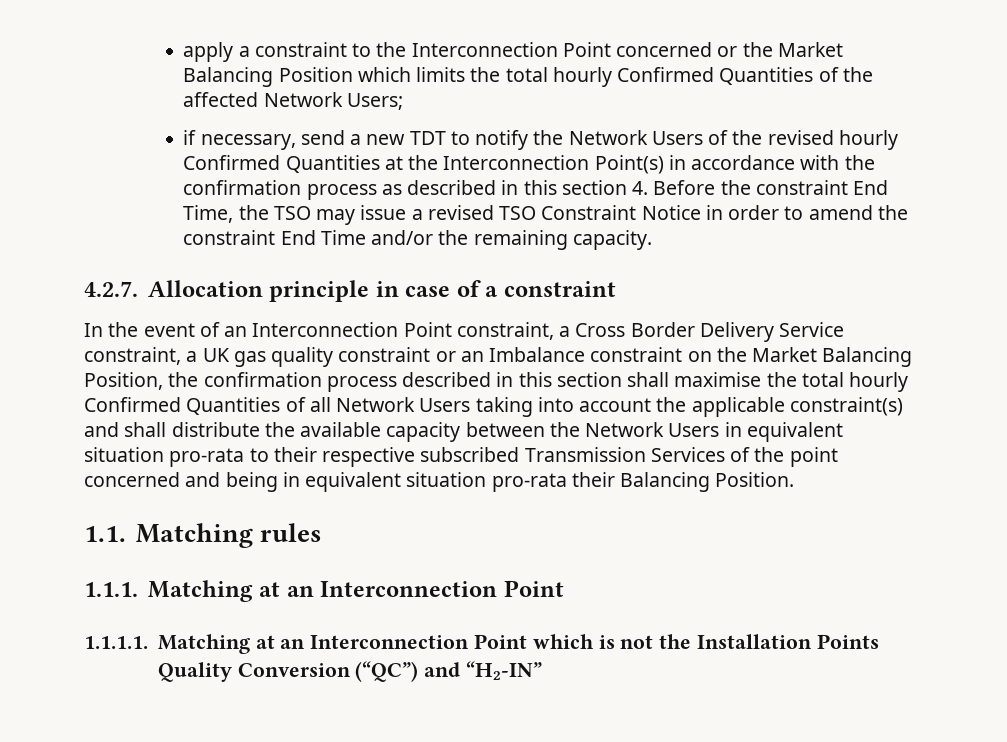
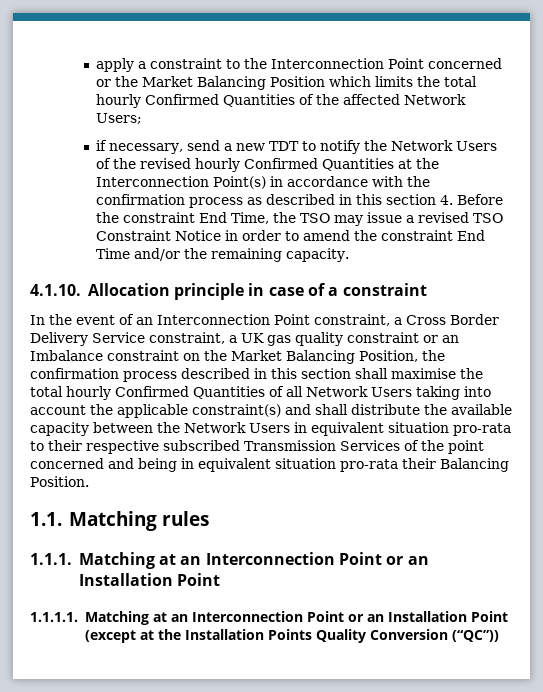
- 4.2.7. Allocation principle in case of a constraint
+ 4.1.10. Allocation principle in case of a constraint
- 1.1.1. Matching at an Interconnection Point
+ 1.1.1. Matching at an Interconnection Point or an Installation Point
- 1.1.1.1. Matching at an Interconnection Point which is not the Installation Points Quality Conversion (“QC”) and “H2-IN”
+ 1.1.1.1. Matching at an Interconnection Point or an Installation Point (except at the Installation Points Quality Conversion (“QC”))

